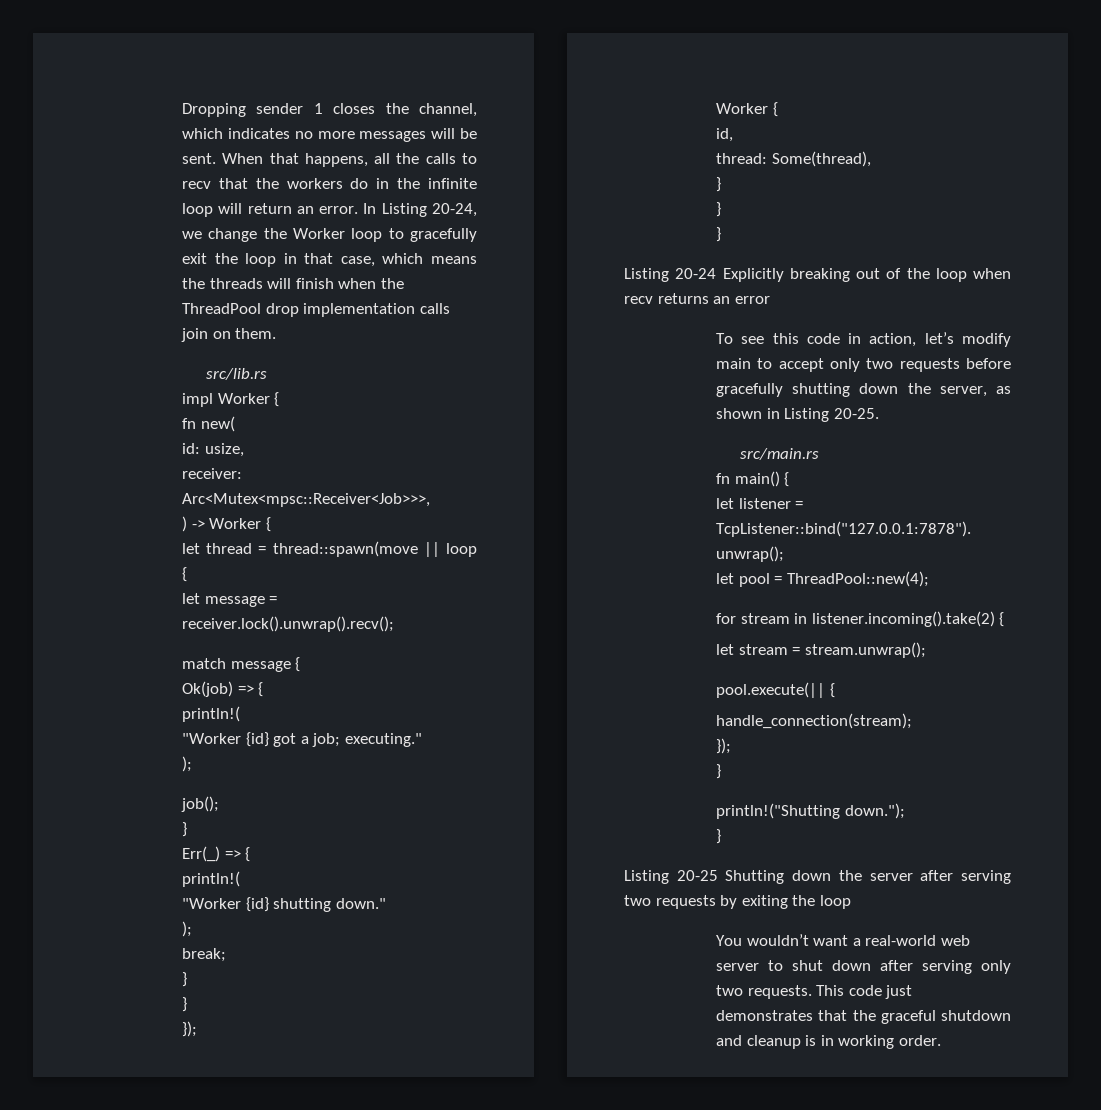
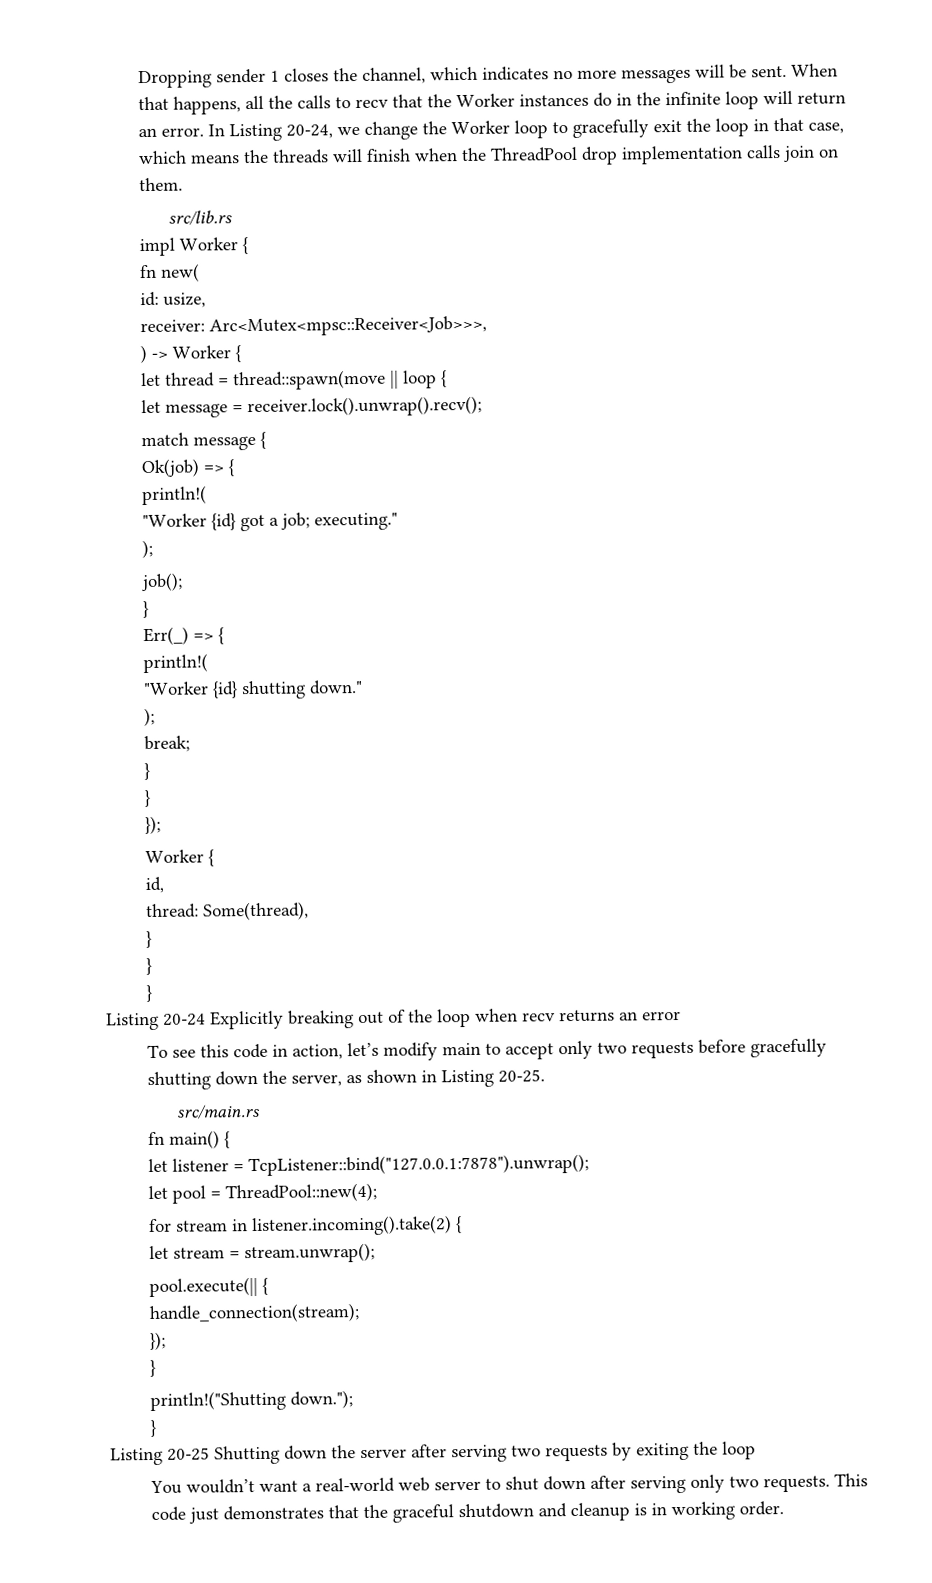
- When that happens, all the calls to recv that the workers do in the infinite loop will return an error.
+ When that happens, all the calls to recv that the Worker instances do in the infinite loop will return an error.

